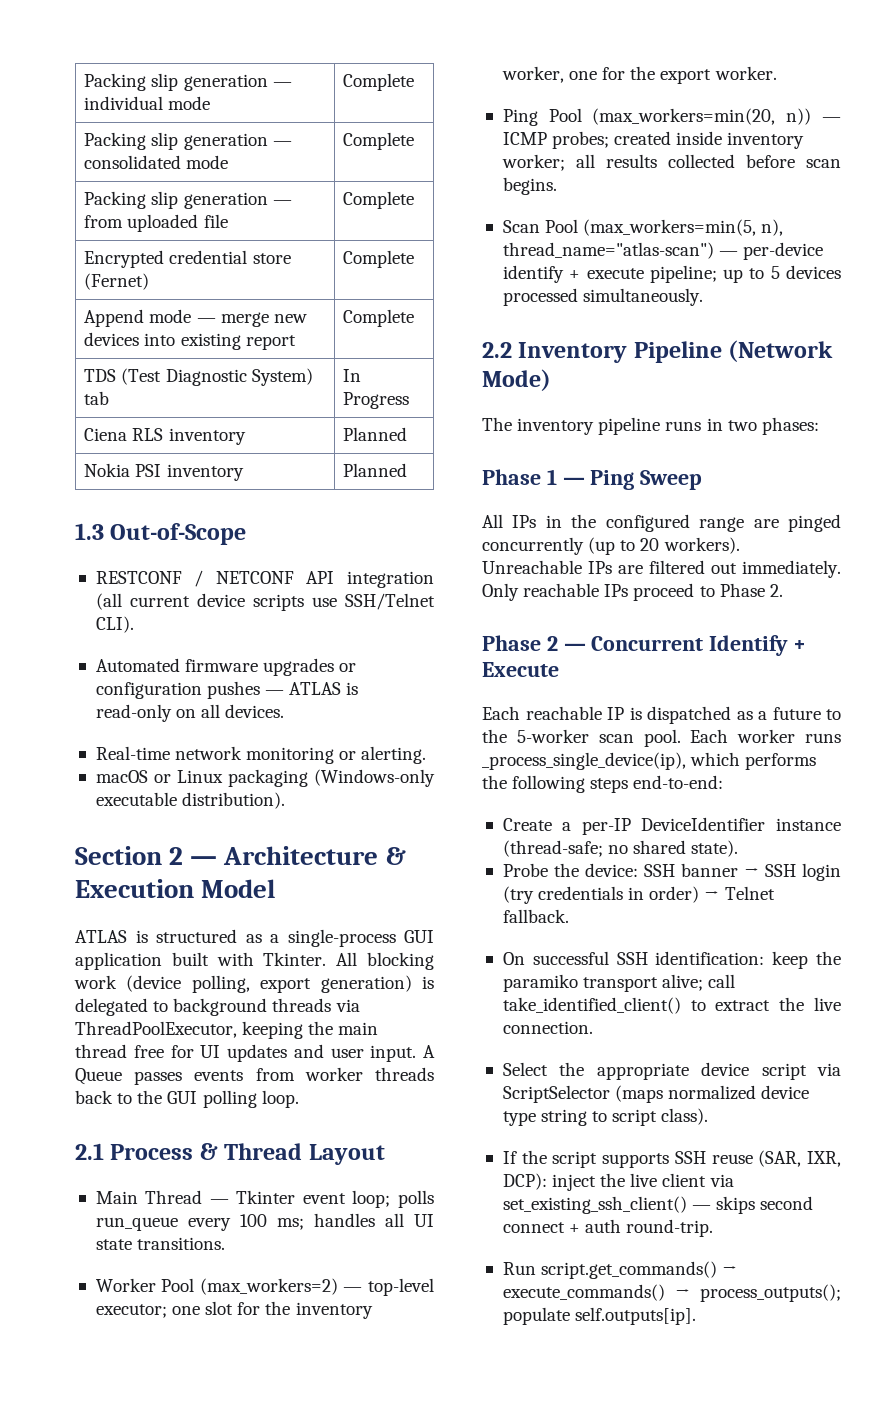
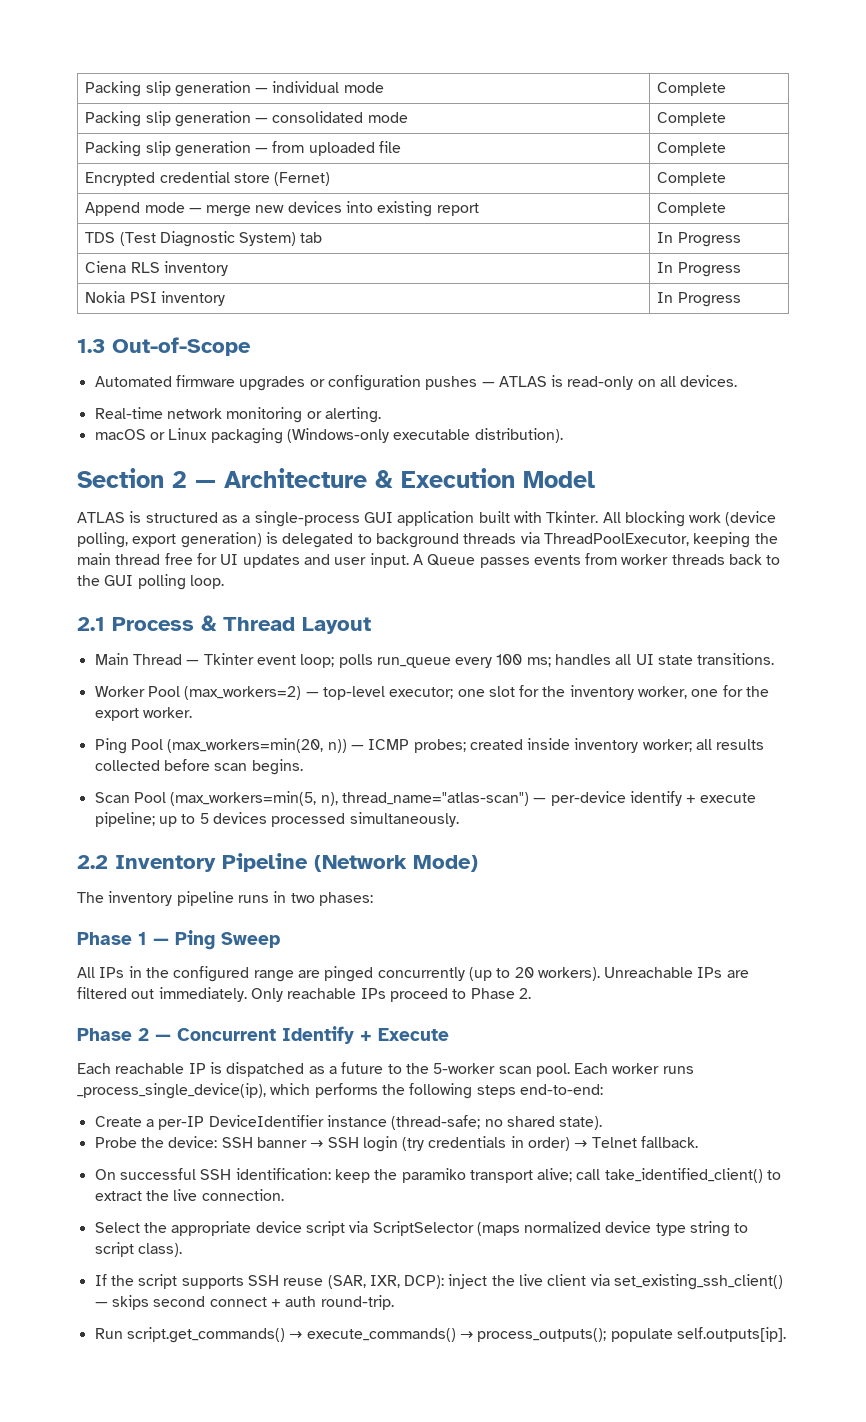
- Ciena RLS inventory | Planned
+ Ciena RLS inventory | In Progress
- Nokia PSI inventory | Planned
+ Nokia PSI inventory | In Progress
- RESTCONF / NETCONF API integration (all current device scripts use SSH/Telnet CLI).

